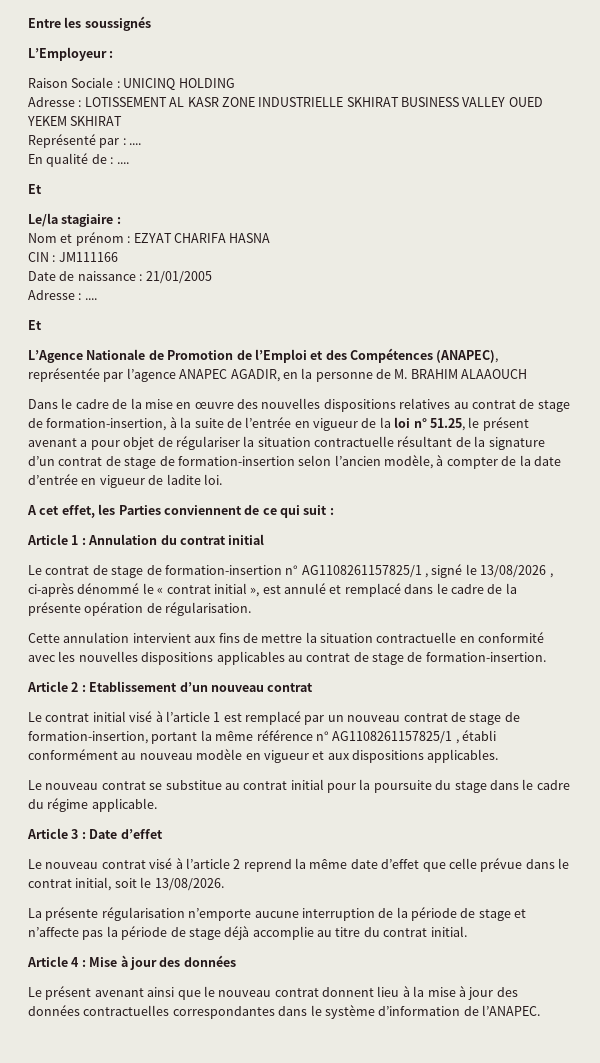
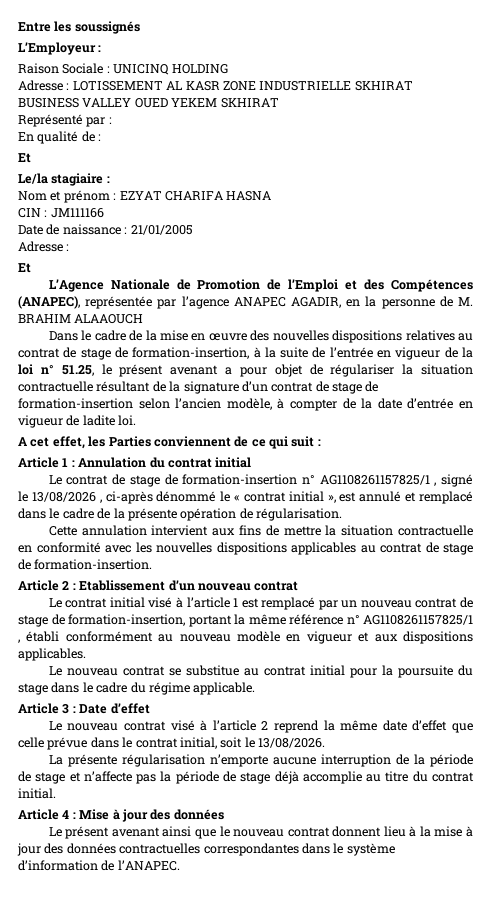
- Représenté par : ....
+ Représenté par :
- En qualité de : ....
+ En qualité de :
  Date de naissance : 21/01/2005
- Adresse : ....
+ Adresse :

